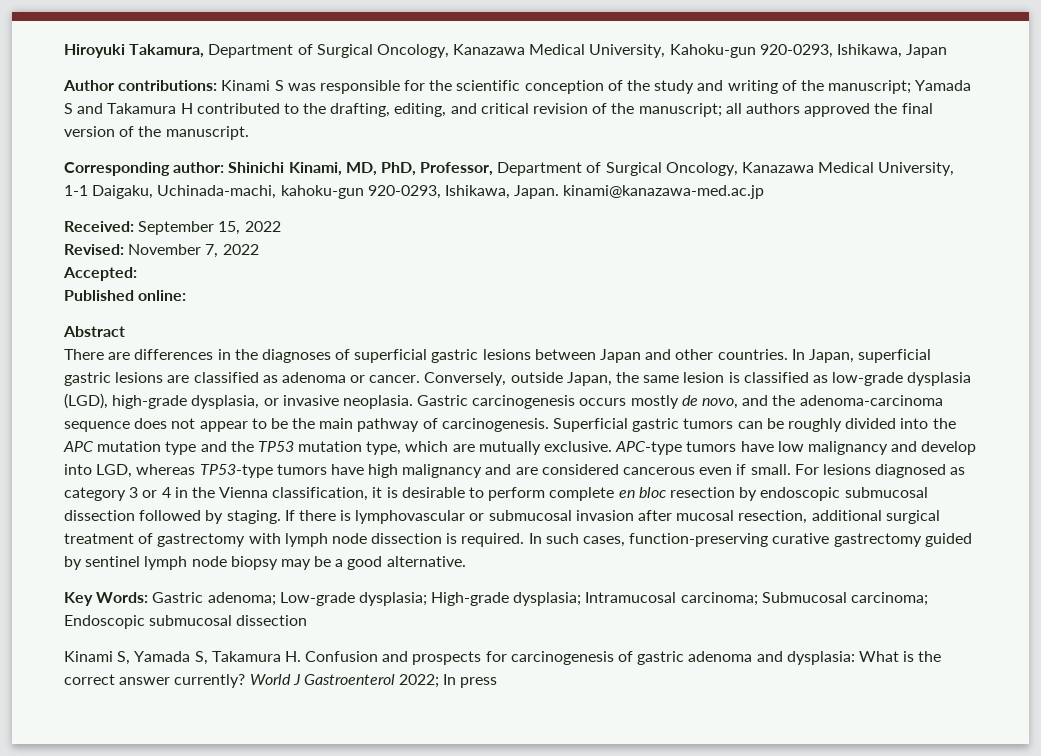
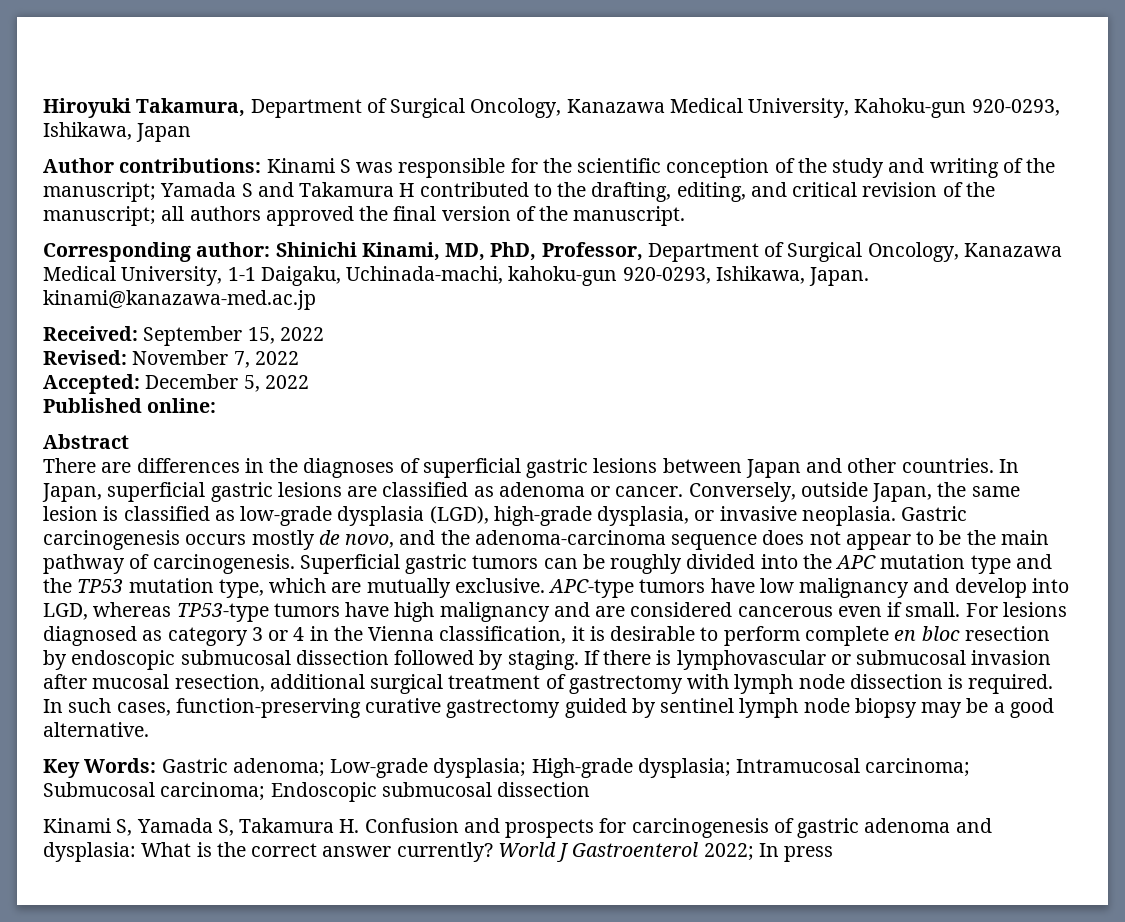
- Accepted:
+ Accepted: December 5, 2022

